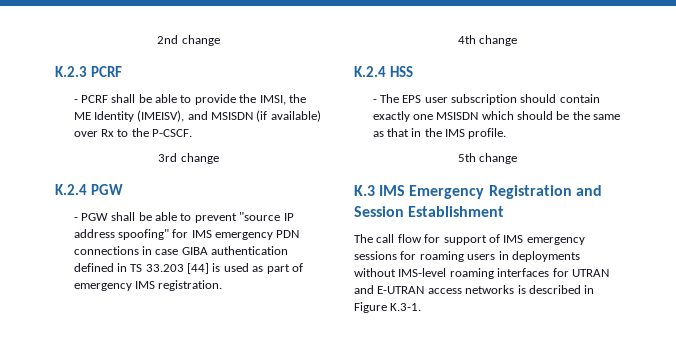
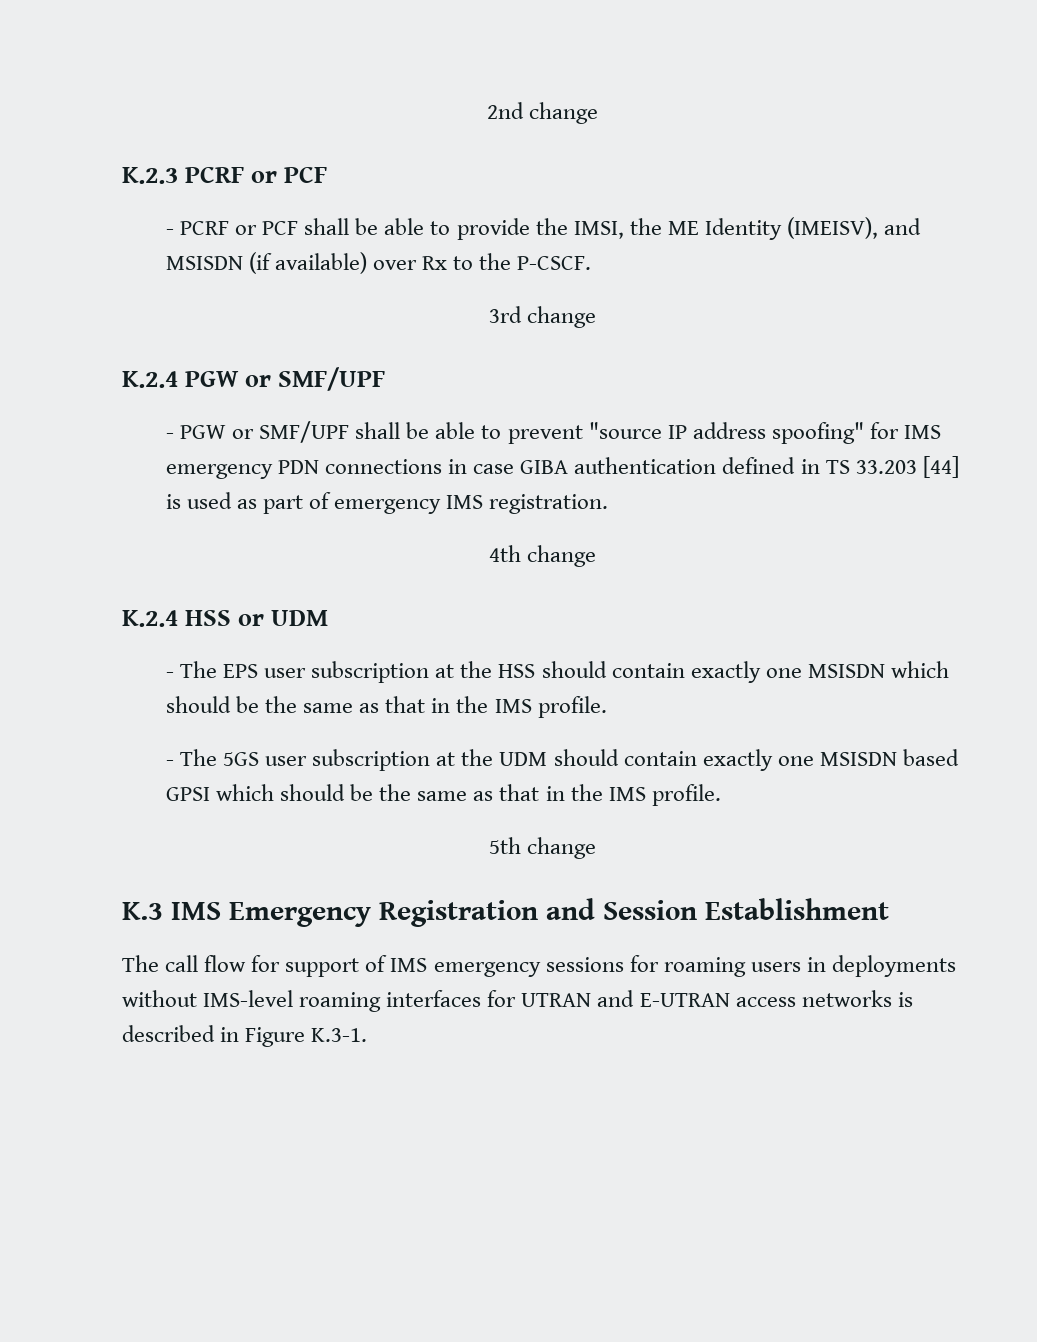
- K.2.3 PCRF
+ K.2.3 PCRF or PCF
- - PCRF shall be able to provide the IMSI, the ME Identity (IMEISV), and MSISDN (if available) over Rx to the P-CSCF.
+ - PCRF or PCF shall be able to provide the IMSI, the ME Identity (IMEISV), and MSISDN (if available) over Rx to the P-CSCF.
- K.2.4 PGW
+ K.2.4 PGW or SMF/UPF
- - PGW shall be able to prevent "source IP address spoofing" for IMS emergency PDN connections in case GIBA authentication defined in TS 33.203 [44] is used as part of emergency IMS registration.
+ - PGW or SMF/UPF shall be able to prevent "source IP address spoofing" for IMS emergency PDN connections in case GIBA authentication defined in TS 33.203 [44] is used as part of emergency IMS registration.
- K.2.4 HSS
+ K.2.4 HSS or UDM
- - The EPS user subscription should contain exactly one MSISDN which should be the same as that in the IMS profile.
+ - The EPS user subscription at the HSS should contain exactly one MSISDN which should be the same as that in the IMS profile.
+ - The 5GS user subscription at the UDM should contain exactly one MSISDN based GPSI which should be the same as that in the IMS profile.

